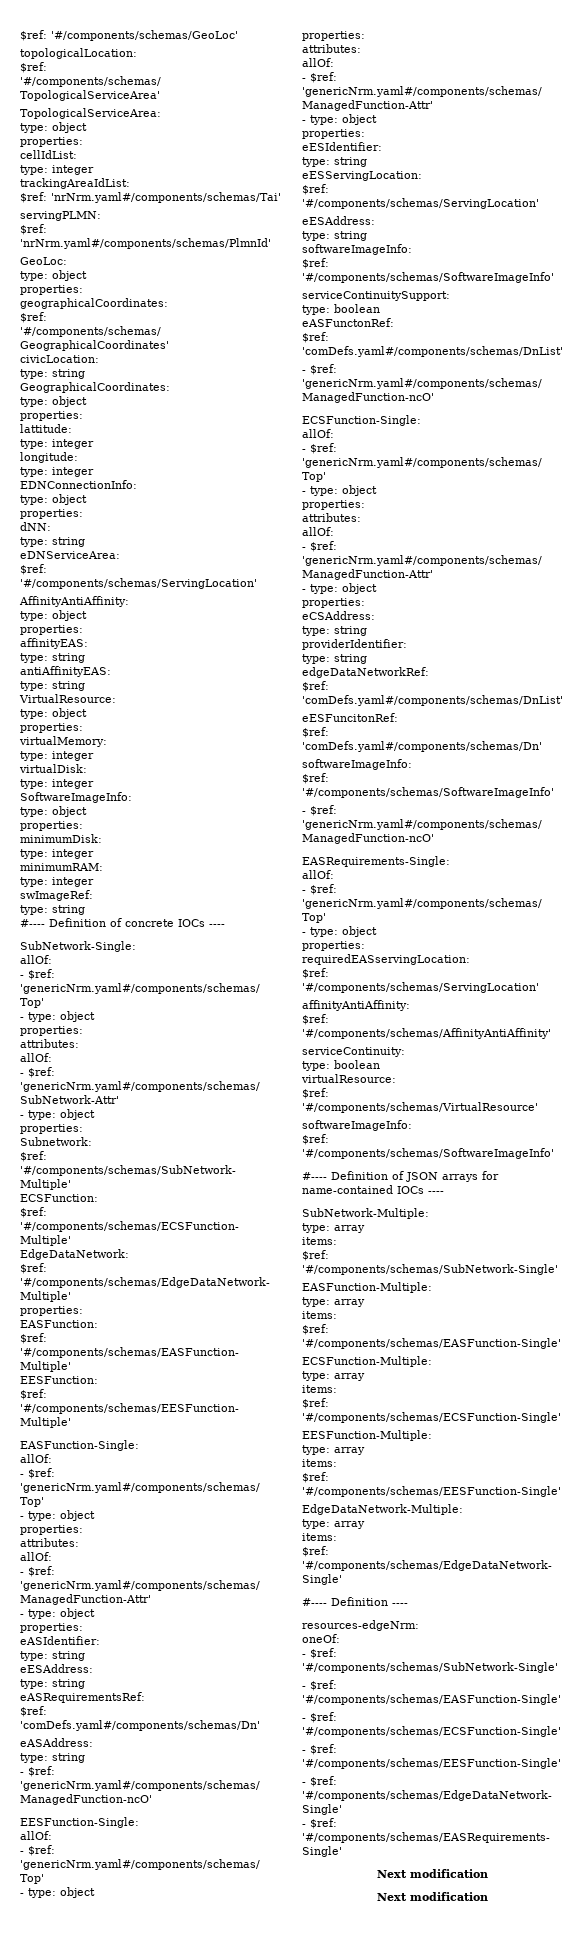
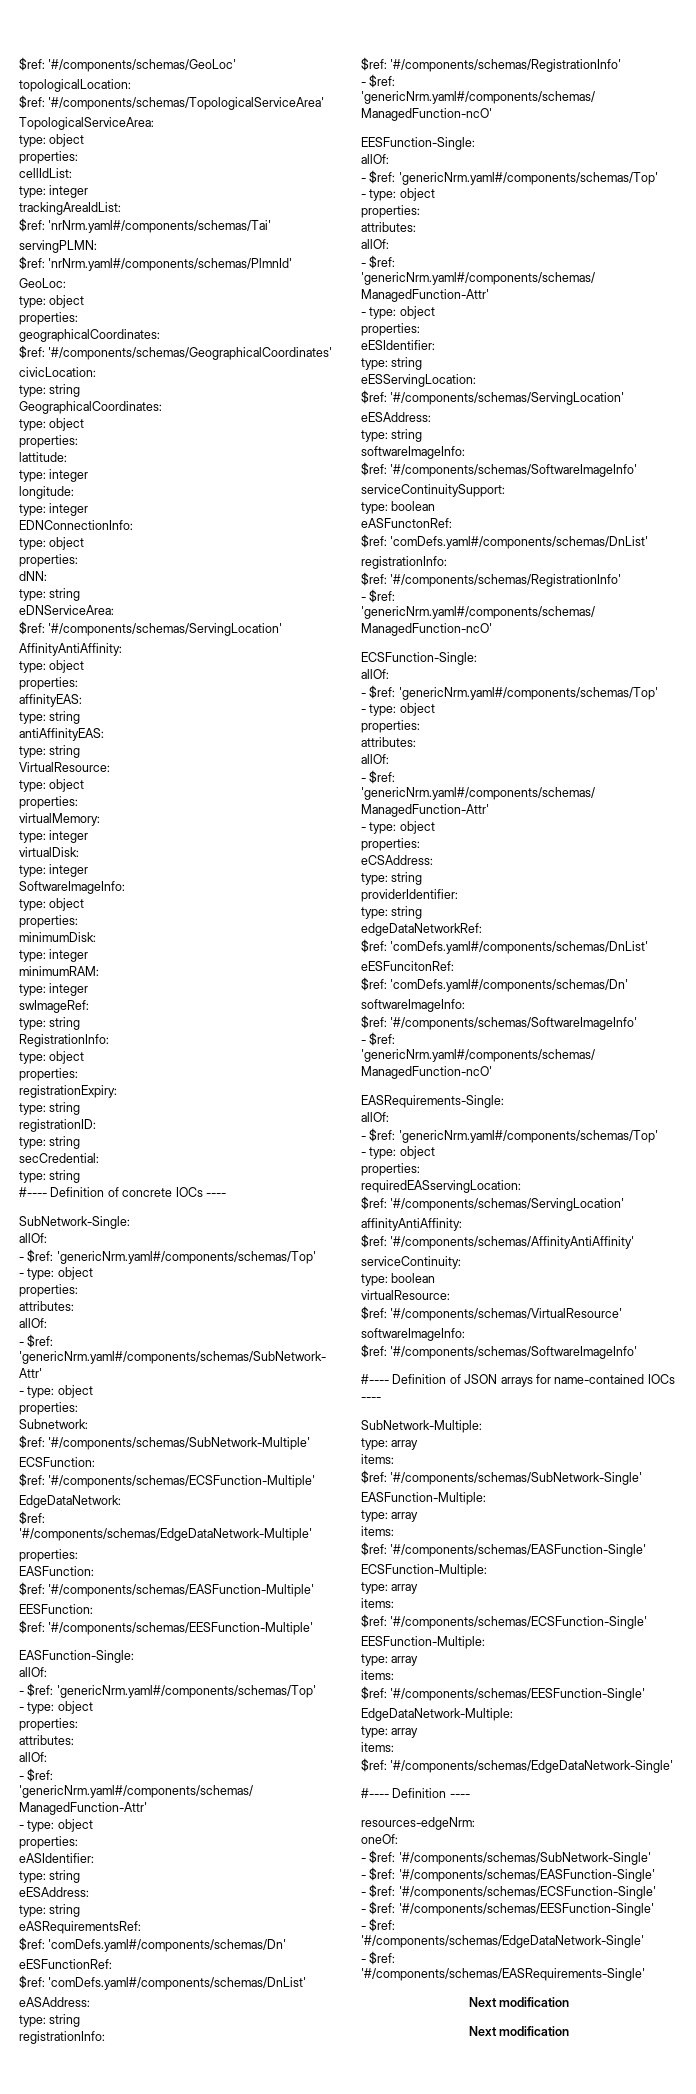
+ RegistrationInfo:
+ type: object
+ properties:
+ registrationExpiry:
+ type: string
+ registrationID:
+ type: string
+ secCredential:
+ type: string
+ eESFunctionRef:
+ $ref: 'comDefs.yaml#/components/schemas/DnList'
  eASAddress:
  type: string
+ registrationInfo:
+ $ref: '#/components/schemas/RegistrationInfo'
  eASFunctonRef:
  $ref: 'comDefs.yaml#/components/schemas/DnList'
+ registrationInfo:
+ $ref: '#/components/schemas/RegistrationInfo'

